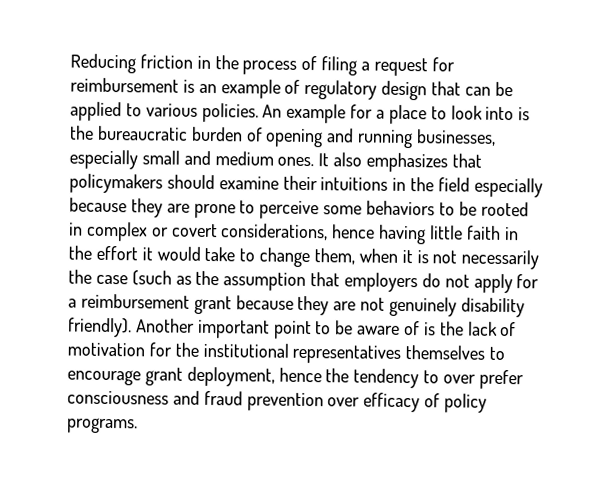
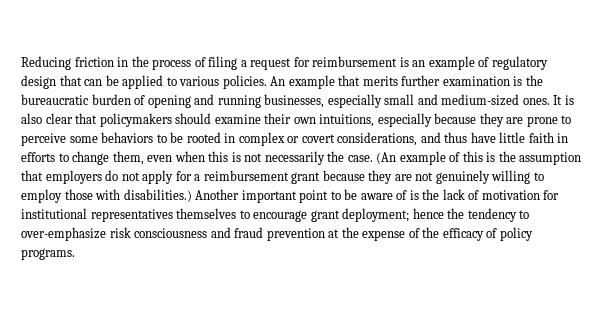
- An example for a place to look into is the bureaucratic burden of opening and running businesses, especially small and medium ones.
+ An example that merits further examination is the bureaucratic burden of opening and running businesses, especially small and medium-sized ones.
- It also emphasizes that policymakers should examine their intuitions in the field especially because they are prone to perceive some behaviors to be rooted in complex or covert considerations, hence having little faith in the effort it would take to change them, when it is not necessarily the case (such as the assumption that employers do not apply for a reimbursement grant because they are not genuinely disability friendly).
+ It is also clear that policymakers should examine their own intuitions, especially because they are prone to perceive some behaviors to be rooted in complex or covert considerations, and thus have little faith in efforts to change them, even when this is not necessarily the case. (An example of this is the assumption that employers do not apply for a reimbursement grant because they are not genuinely willing to employ those with disabilities.)
- Another important point to be aware of is the lack of motivation for the institutional representatives themselves to encourage grant deployment, hence the tendency to over prefer consciousness and fraud prevention over efficacy of policy programs.
+ Another important point to be aware of is the lack of motivation for institutional representatives themselves to encourage grant deployment; hence the tendency to over-emphasize risk consciousness and fraud prevention at the expense of the efficacy of policy programs.

